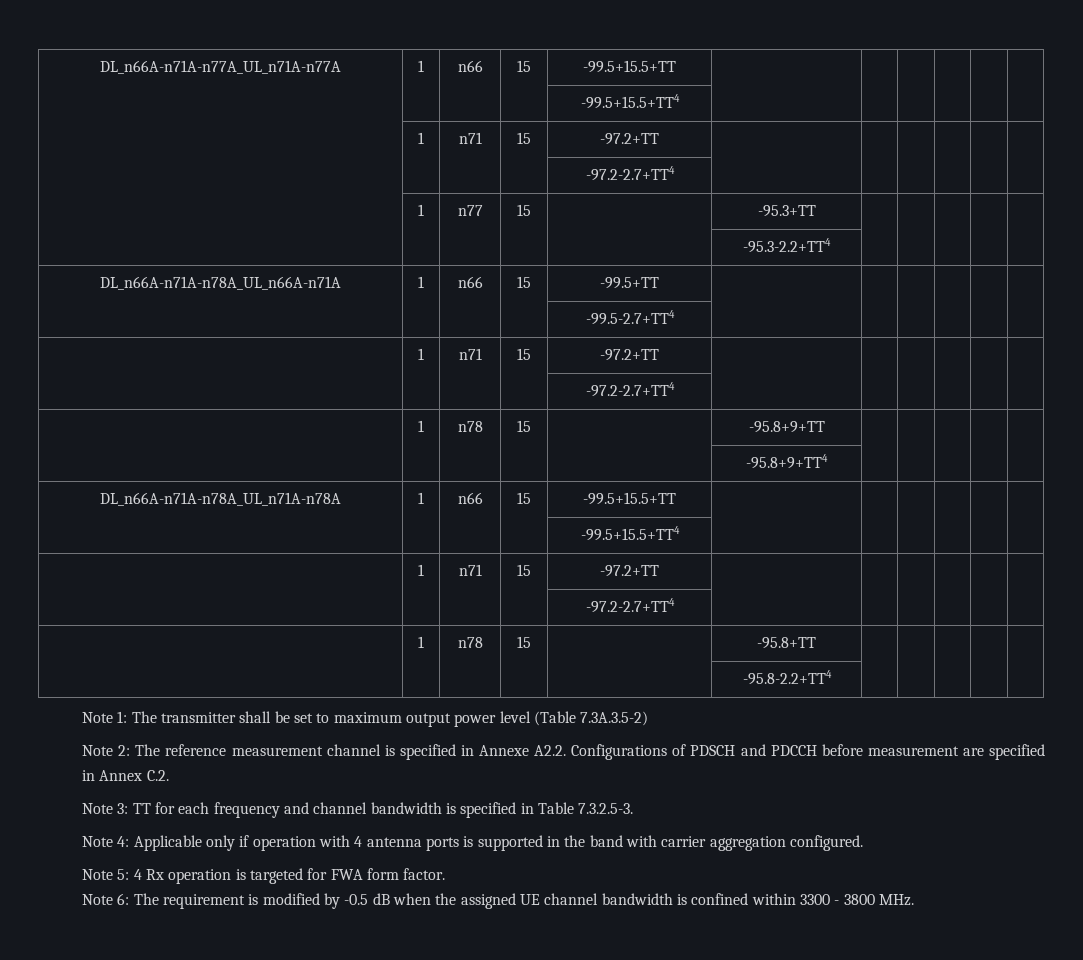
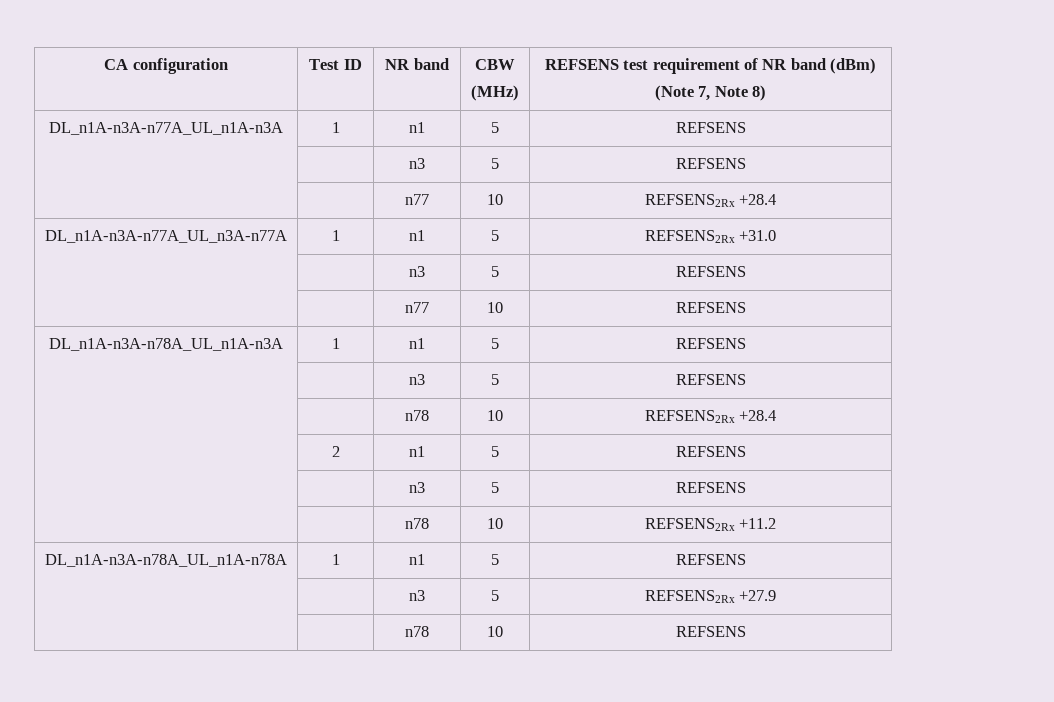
- DL_n66A-n71A-n77A_UL_n71A-n77A | 1 | n66 | 15 | -99.5+15.5+TT | | | | | |
- | | | | -99.5+15.5+TT4 | | | | | |
- | 1 | n71 | 15 | -97.2+TT | | | | | |
- | | | | -97.2-2.7+TT4 | | | | | |
- | 1 | n77 | 15 | | -95.3+TT | | | | |
- | | | | | -95.3-2.2+TT4 | | | | |
- DL_n66A-n71A-n78A_UL_n66A-n71A | 1 | n66 | 15 | -99.5+TT | | | | | |
- | | | | -99.5-2.7+TT4 | | | | | |
- | 1 | n71 | 15 | -97.2+TT | | | | | |
- | | | | -97.2-2.7+TT4 | | | | | |
- | 1 | n78 | 15 | | -95.8+9+TT | | | | |
- | | | | | -95.8+9+TT4 | | | | |
- DL_n66A-n71A-n78A_UL_n71A-n78A | 1 | n66 | 15 | -99.5+15.5+TT | | | | | |
- | | | | -99.5+15.5+TT4 | | | | | |
- | 1 | n71 | 15 | -97.2+TT | | | | | |
- | | | | -97.2-2.7+TT4 | | | | | |
- | 1 | n78 | 15 | | -95.8+TT | | | | |
- | | | | | -95.8-2.2+TT4 | | | | |
- Note 1: The transmitter shall be set to maximum output power level (Table 7.3A.3.5-2)
- Note 2: The reference measurement channel is specified in Annexe A2.2. Configurations of PDSCH and PDCCH before measurement are specified in Annex C.2.
- Note 3: TT for each frequency and channel bandwidth is specified in Table 7.3.2.5-3.
- Note 4: Applicable only if operation with 4 antenna ports is supported in the band with carrier aggregation configured.
- Note 5: 4 Rx operation is targeted for FWA form factor.
- Note 6: The requirement is modified by -0.5 dB when the assigned UE channel bandwidth is confined within 3300 - 3800 MHz.
+ CA configuration | Test ID | NR band | CBW
+ (MHz) | REFSENS test requirement of NR band (dBm)
+ (Note 7, Note 8)
+ DL_n1A-n3A-n77A_UL_n1A-n3A | 1 | n1 | 5 | REFSENS
+ | | n3 | 5 | REFSENS
+ | | n77 | 10 | REFSENS2Rx +28.4
+ DL_n1A-n3A-n77A_UL_n3A-n77A | 1 | n1 | 5 | REFSENS2Rx +31.0
+ | | n3 | 5 | REFSENS
+ | | n77 | 10 | REFSENS
+ DL_n1A-n3A-n78A_UL_n1A-n3A | 1 | n1 | 5 | REFSENS
+ | | n3 | 5 | REFSENS
+ | | n78 | 10 | REFSENS2Rx +28.4
+ | 2 | n1 | 5 | REFSENS
+ | | n3 | 5 | REFSENS
+ | | n78 | 10 | REFSENS2Rx +11.2
+ DL_n1A-n3A-n78A_UL_n1A-n78A | 1 | n1 | 5 | REFSENS
+ | | n3 | 5 | REFSENS2Rx +27.9
+ | | n78 | 10 | REFSENS

